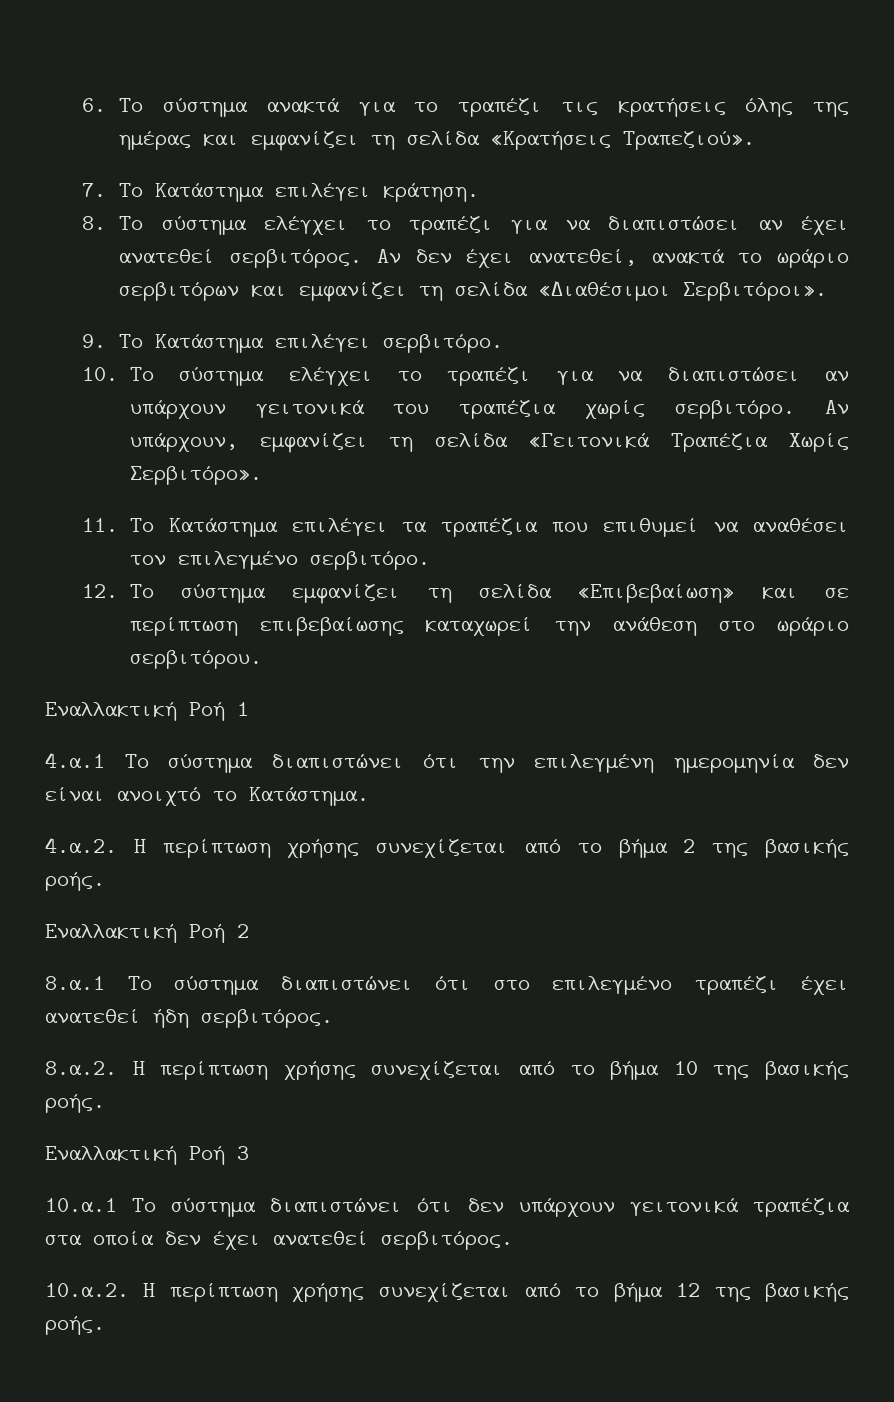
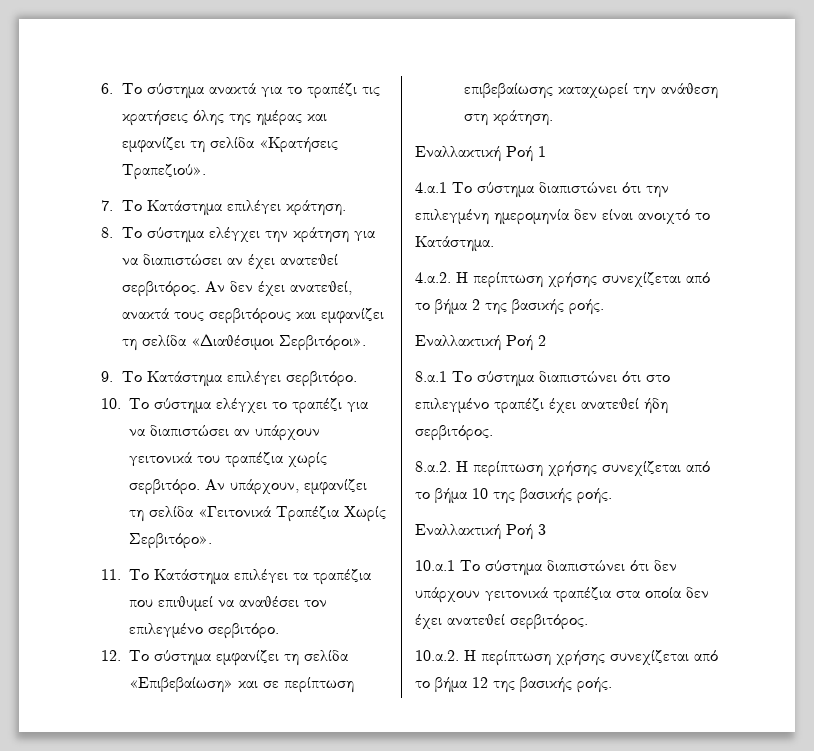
- 8. Το σύστημα ελέγχει το τραπέζι για να διαπιστώσει αν έχει ανατεθεί σερβιτόρος.
+ 8. Το σύστημα ελέγχει την κράτηση για να διαπιστώσει αν έχει ανατεθεί σερβιτόρος.
- Αν δεν έχει ανατεθεί, ανακτά το ωράριο σερβιτόρων και εμφανίζει τη σελίδα «Διαθέσιμοι Σερβιτόροι».
+ Αν δεν έχει ανατεθεί, ανακτά τους σερβιτόρους και εμφανίζει τη σελίδα «Διαθέσιμοι Σερβιτόροι».
- 12. Το σύστημα εμφανίζει τη σελίδα «Επιβεβαίωση» και σε περίπτωση επιβεβαίωσης καταχωρεί την ανάθεση στο ωράριο σερβιτόρου.
+ 12. Το σύστημα εμφανίζει τη σελίδα «Επιβεβαίωση» και σε περίπτωση επιβεβαίωσης καταχωρεί την ανάθεση στη κράτηση.

